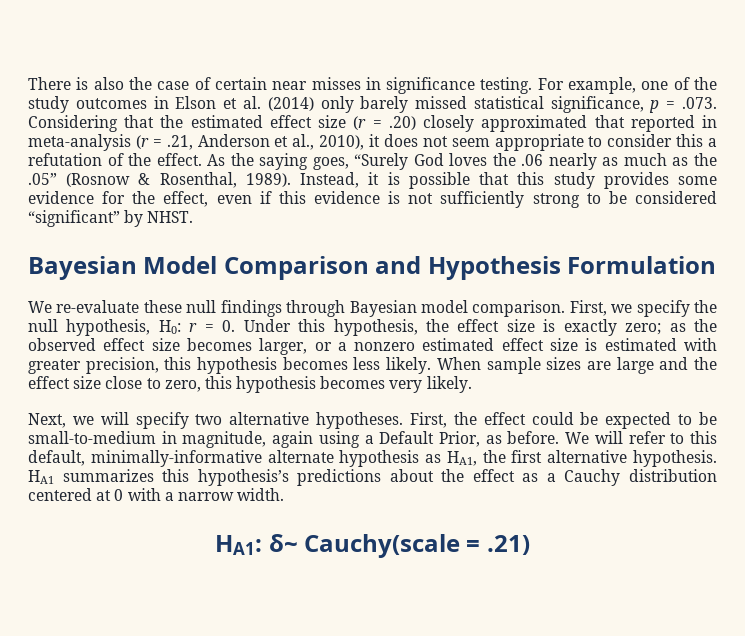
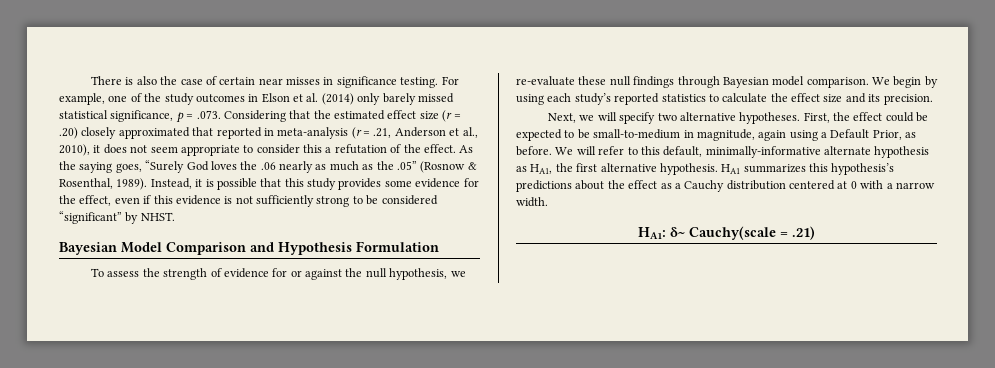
- We re-evaluate these null findings through Bayesian model comparison.
+ To assess the strength of evidence for or against the null hypothesis, we re-evaluate these null findings through Bayesian model comparison.
- First, we specify the null hypothesis, H0: r = 0. Under this hypothesis, the effect size is exactly zero; as the observed effect size becomes larger, or a nonzero estimated effect size is estimated with greater precision, this hypothesis becomes less likely. When sample sizes are large and the effect size close to zero, this hypothesis becomes very likely.
+ We begin by using each study’s reported statistics to calculate the effect size and its precision.

